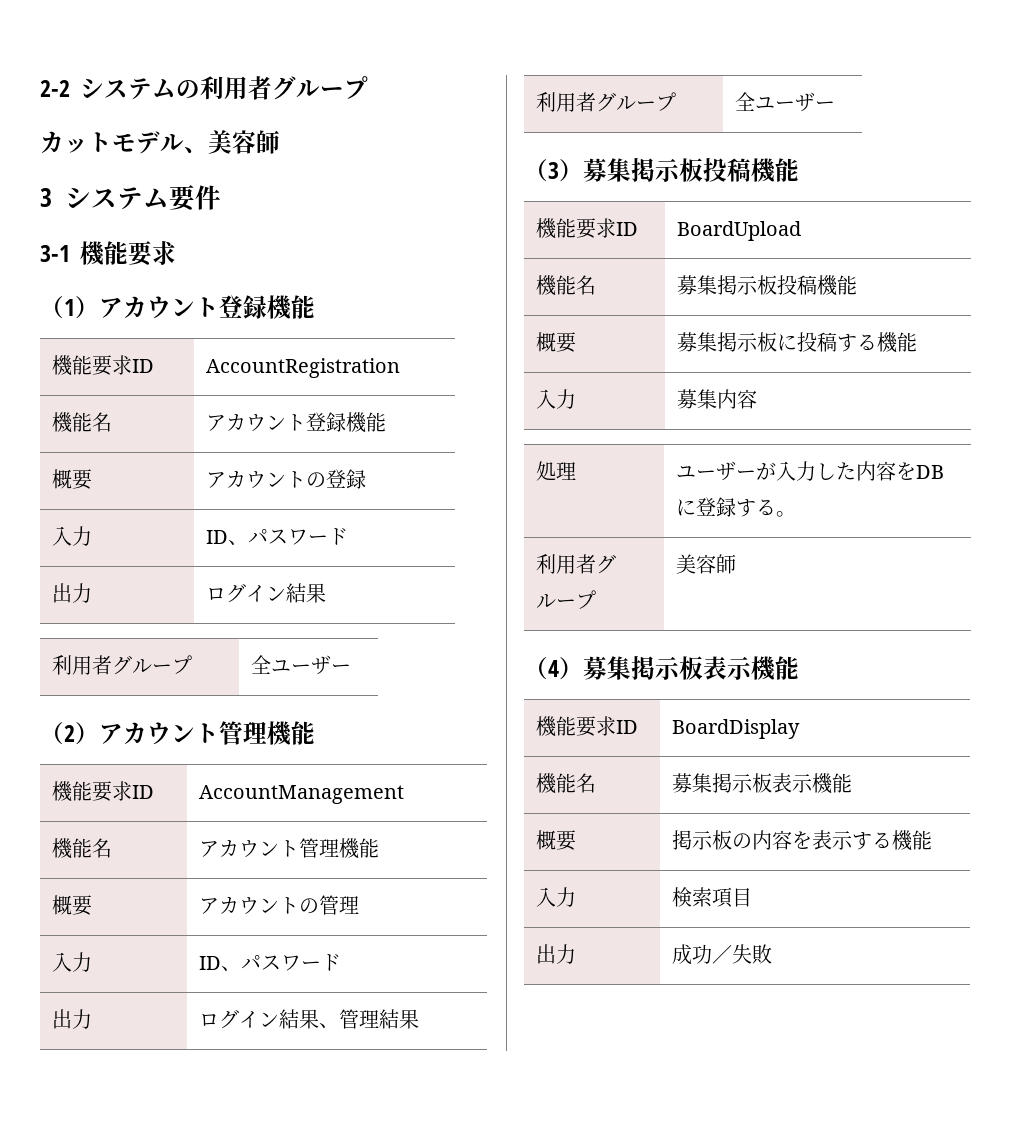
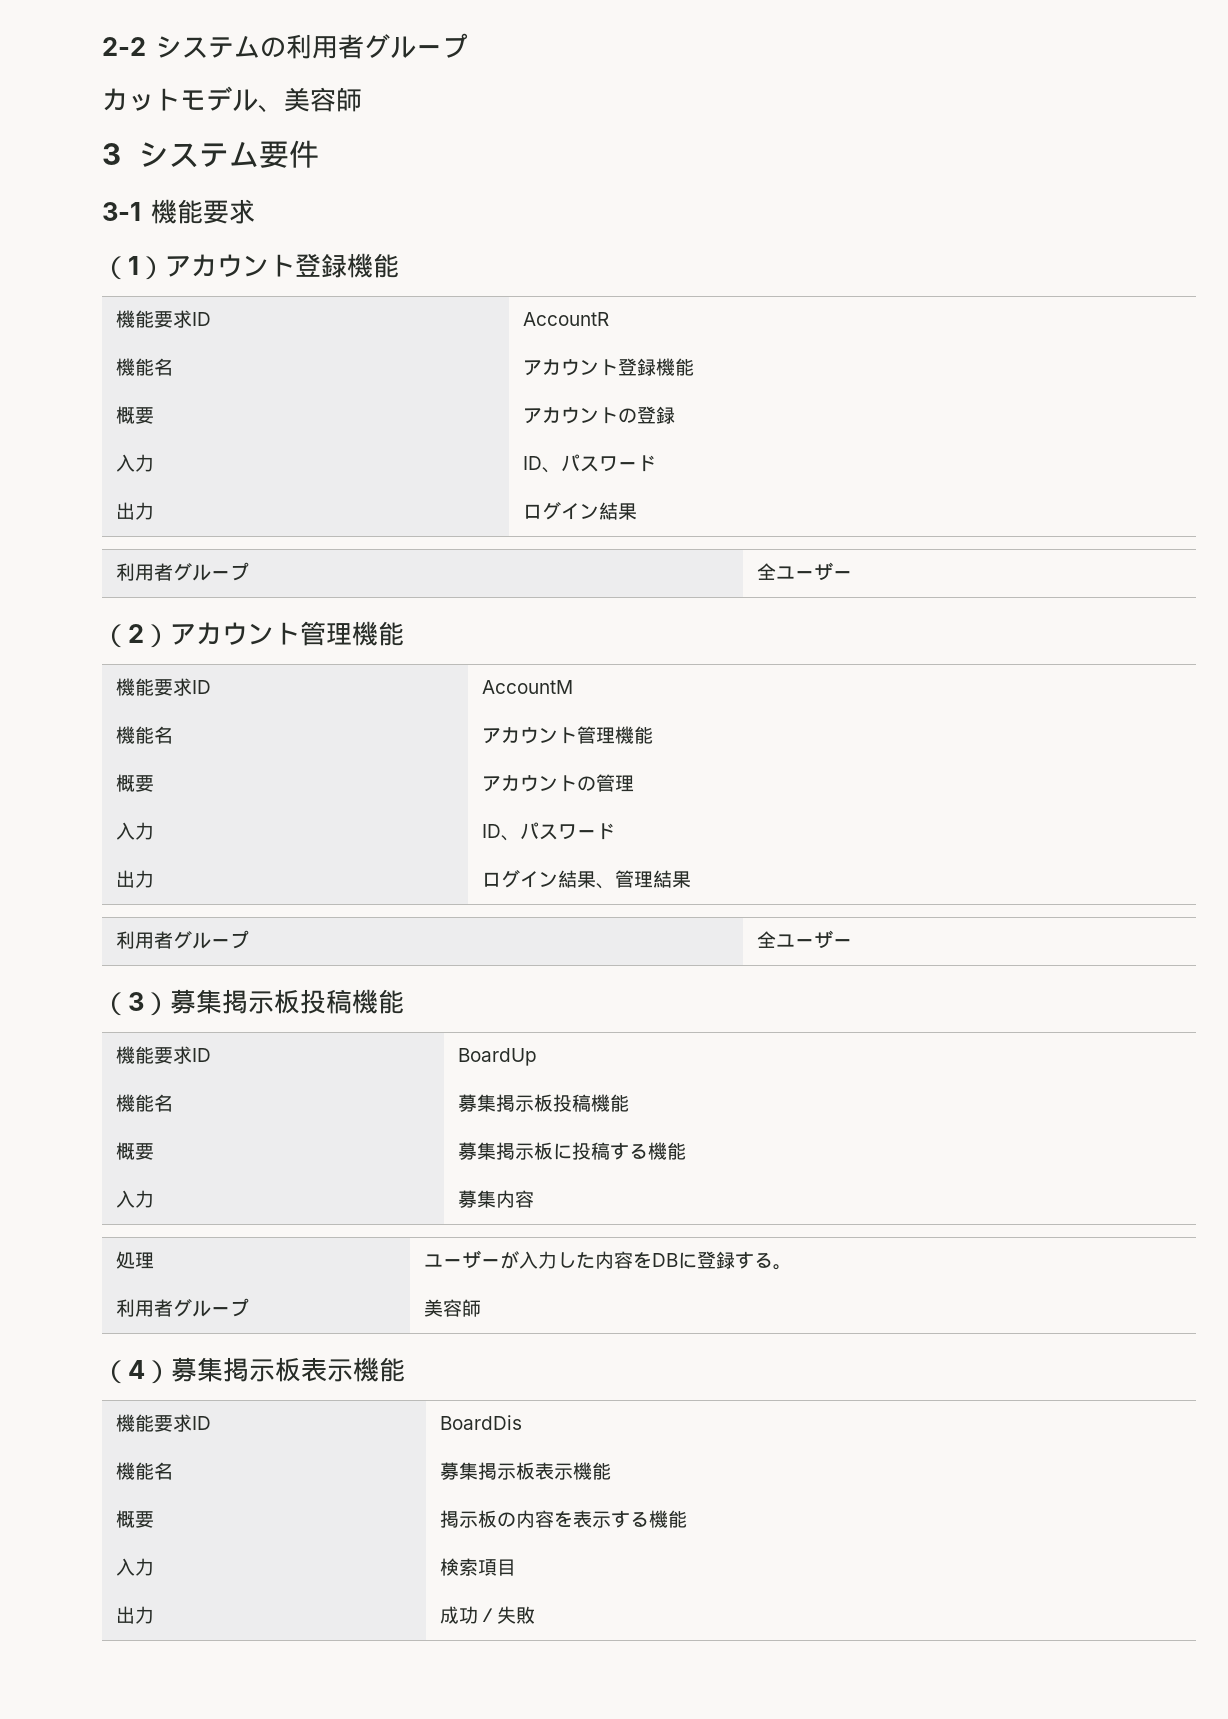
- 機能要求ID | AccountRegistration
+ 機能要求ID | AccountR
- 機能要求ID | AccountManagement
+ 機能要求ID | AccountM
- 機能要求ID | BoardUpload
+ 機能要求ID | BoardUp
- 機能要求ID | BoardDisplay
+ 機能要求ID | BoardDis

